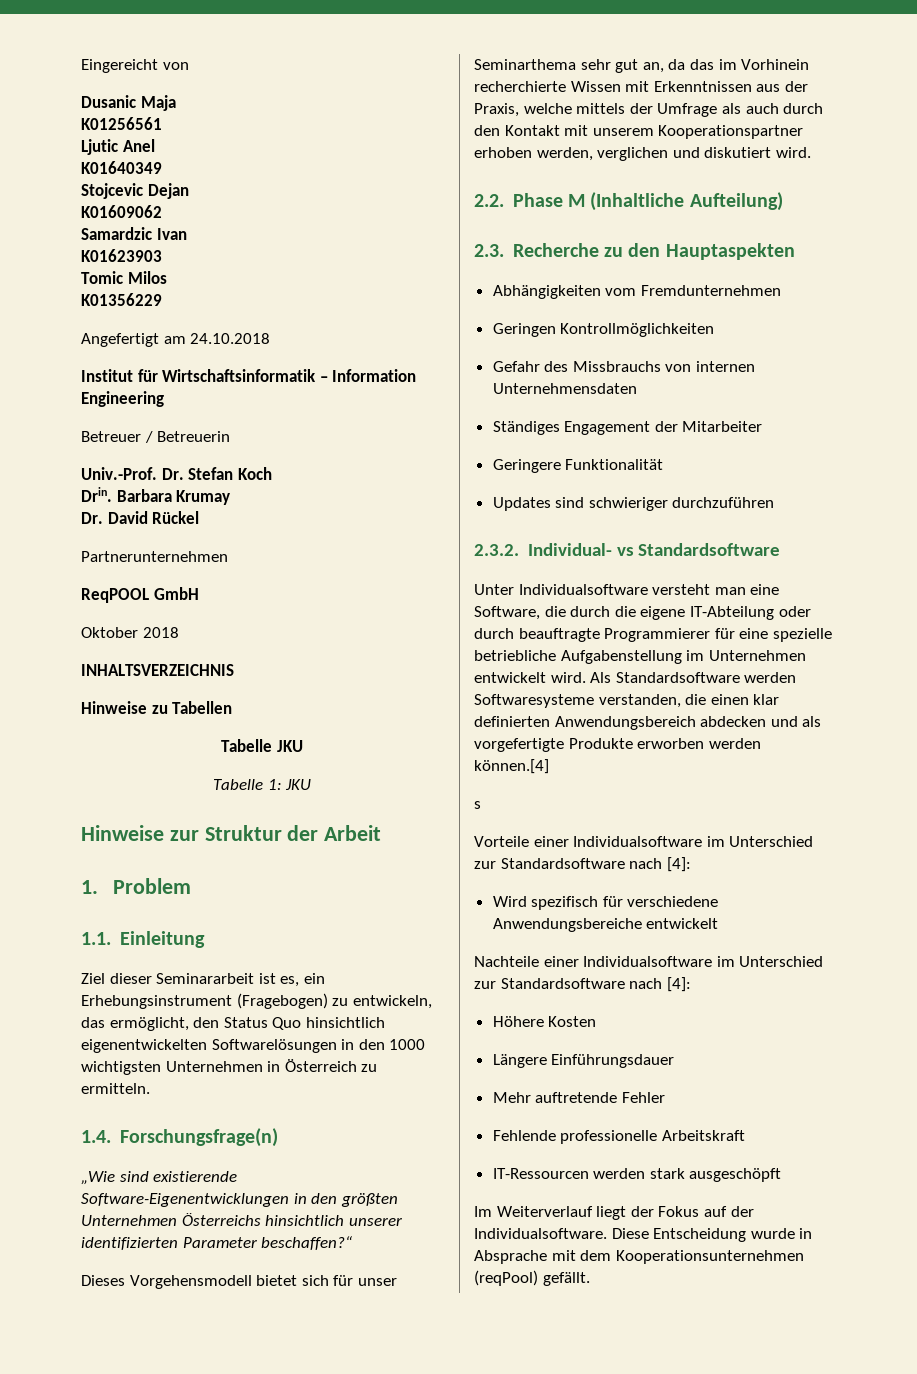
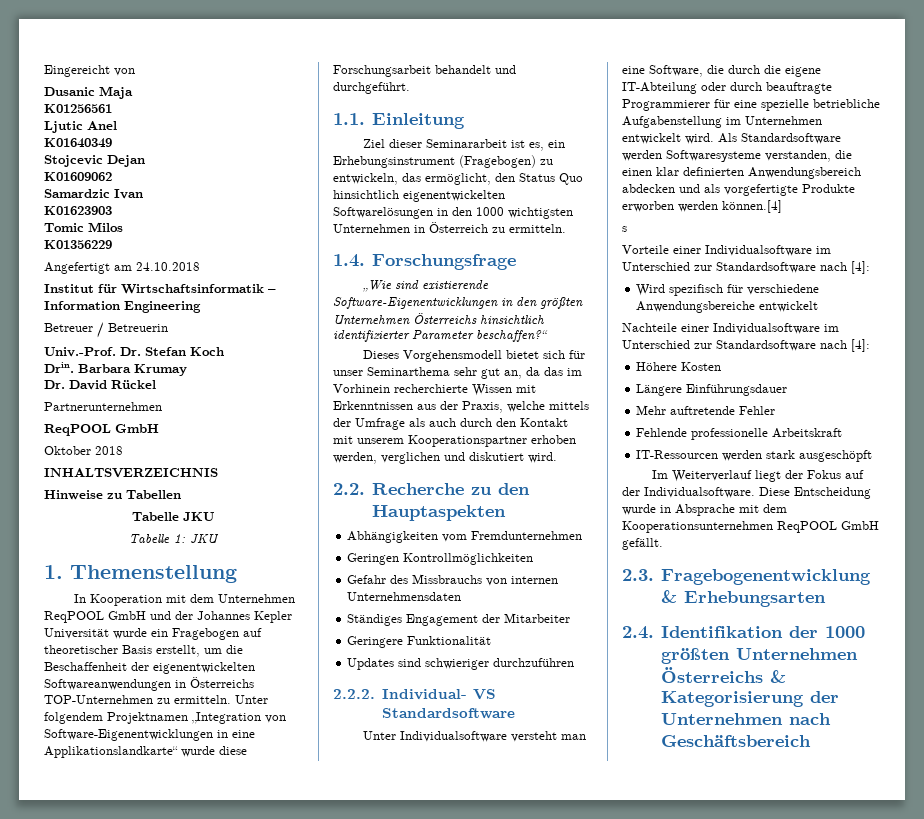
- Hinweise zur Struktur der Arbeit
- 1. Problem
+ 1. Themenstellung
+ In Kooperation mit dem Unternehmen ReqPOOL GmbH und der Johannes Kepler Universität wurde ein Fragebogen auf theoretischer Basis erstellt, um die Beschaffenheit der eigenentwickelten Softwareanwendungen in Österreichs TOP-Unternehmen zu ermitteln. Unter folgendem Projektnamen „Integration von Software-Eigenentwicklungen in eine Applikationslandkarte“ wurde diese Forschungsarbeit behandelt und durchgeführt.
- 1.4. Forschungsfrage(n)
+ 1.4. Forschungsfrage
- „Wie sind existierende Software-Eigenentwicklungen in den größten Unternehmen Österreichs hinsichtlich unserer identifizierten Parameter beschaffen?“
+ „Wie sind existierende Software-Eigenentwicklungen in den größten Unternehmen Österreichs hinsichtlich identifizierter Parameter beschaffen?“
- 2.2. Phase M (Inhaltliche Aufteilung)
- 2.3. Recherche zu den Hauptaspekten
+ 2.2. Recherche zu den Hauptaspekten
- 2.3.2. Individual- vs Standardsoftware
+ 2.2.2. Individual- VS Standardsoftware
- Diese Entscheidung wurde in Absprache mit dem Kooperationsunternehmen (reqPool) gefällt.
+ Diese Entscheidung wurde in Absprache mit dem Kooperationsunternehmen ReqPOOL GmbH gefällt.
+ 2.3. Fragebogenentwicklung & Erhebungsarten
+ 2.4. Identifikation der 1000 größten Unternehmen Österreichs & Kategorisierung der Unternehmen nach Geschäftsbereich

